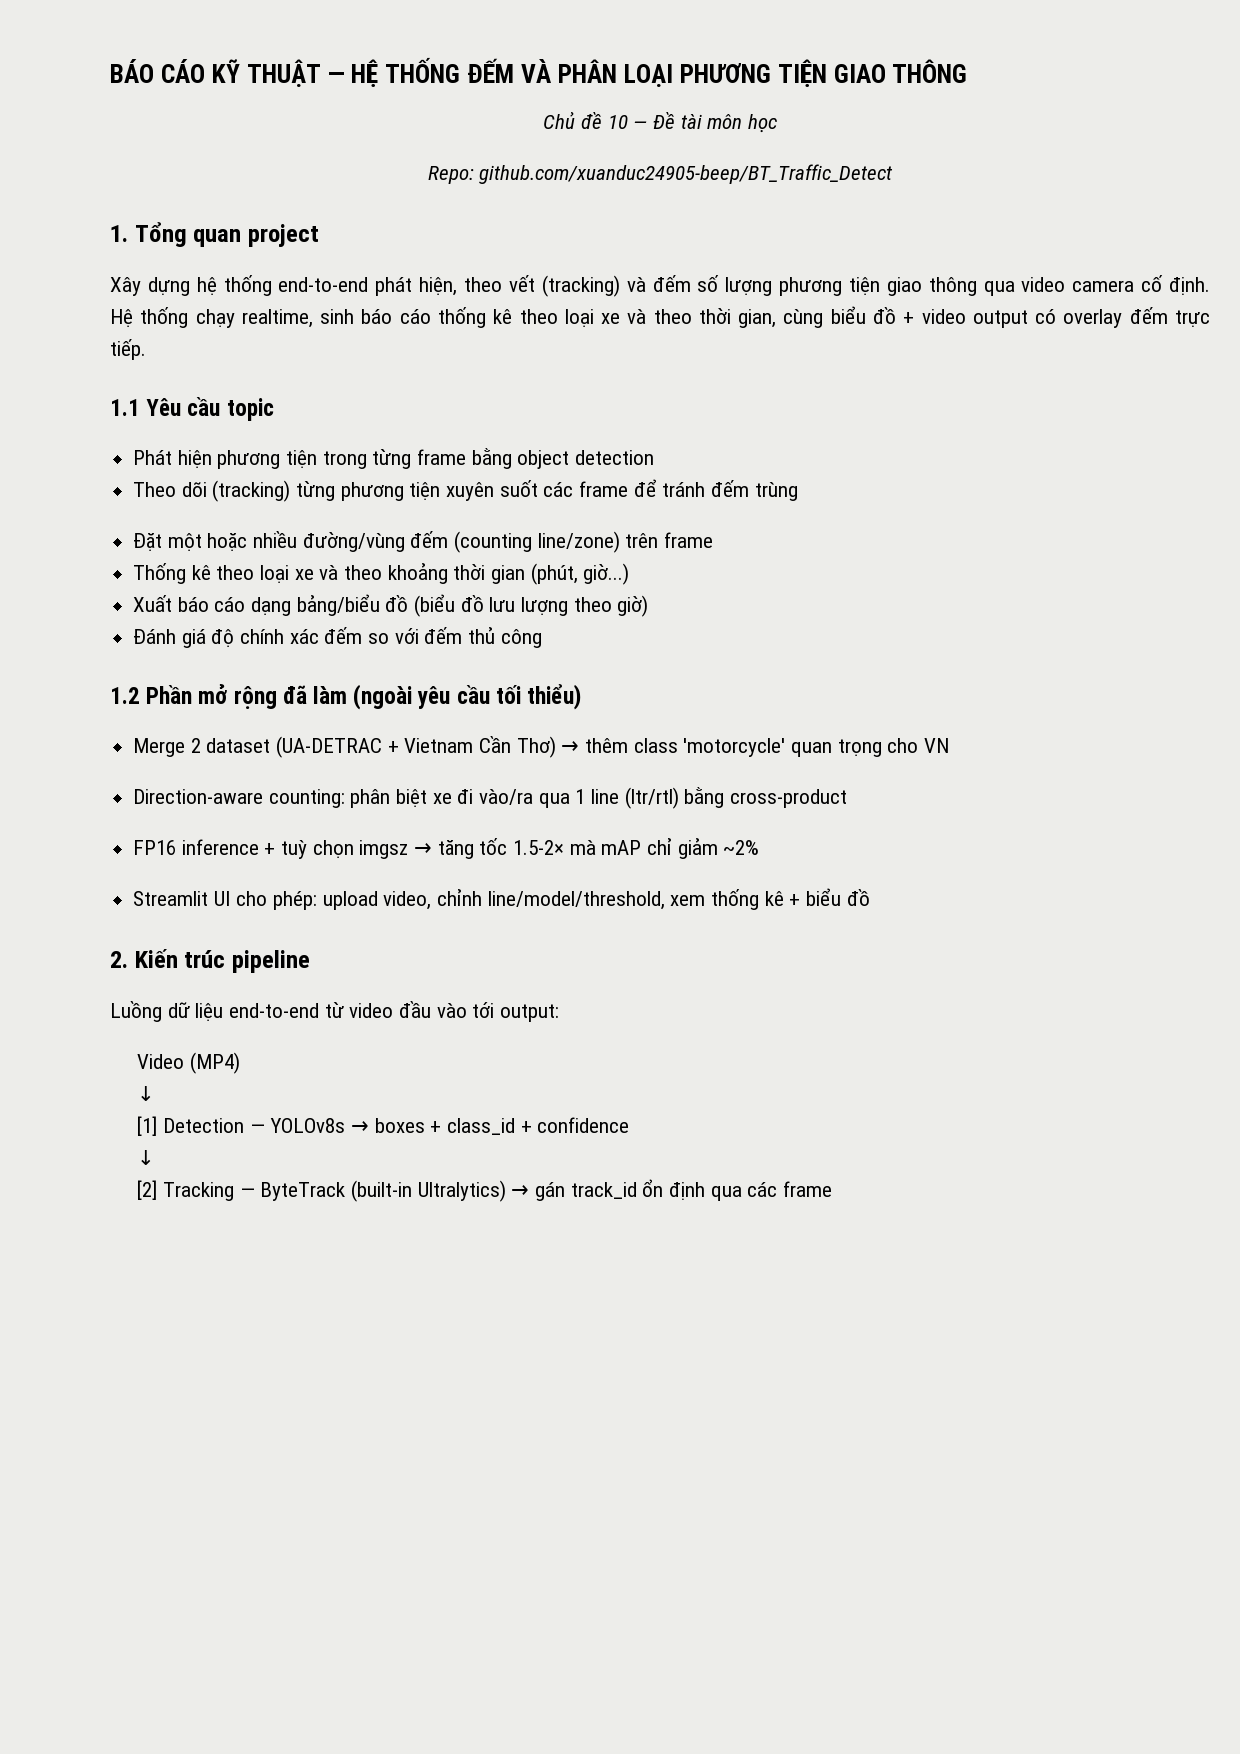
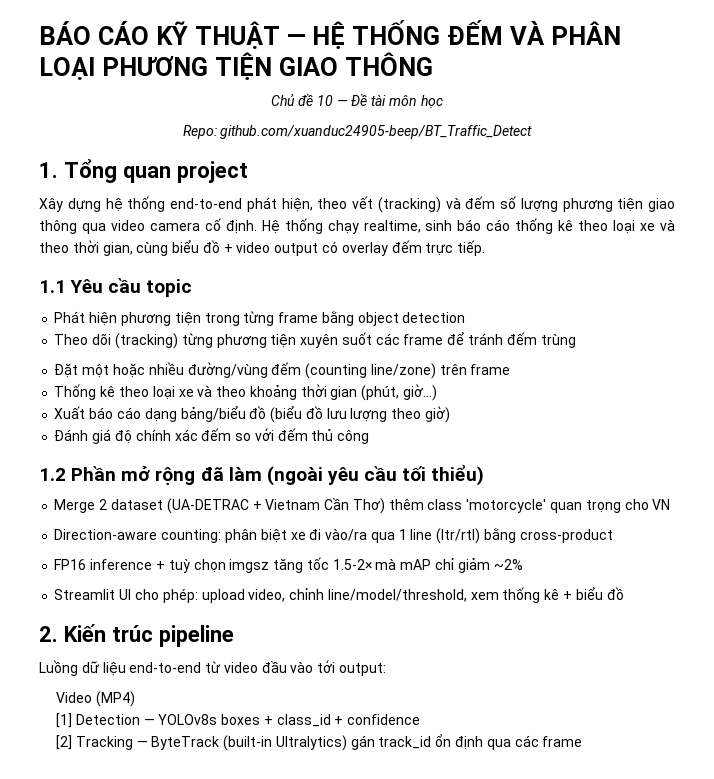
- Merge 2 dataset (UA-DETRAC + Vietnam Cần Thơ) → thêm class 'motorcycle' quan trọng cho VN
+ Merge 2 dataset (UA-DETRAC + Vietnam Cần Thơ) thêm class 'motorcycle' quan trọng cho VN
- FP16 inference + tuỳ chọn imgsz → tăng tốc 1.5-2× mà mAP chỉ giảm ~2%
+ FP16 inference + tuỳ chọn imgsz tăng tốc 1.5-2× mà mAP chỉ giảm ~2%
  Video (MP4)
- ↓
- [1] Detection — YOLOv8s → boxes + class_id + confidence
- ↓
+ [1] Detection — YOLOv8s boxes + class_id + confidence
- [2] Tracking — ByteTrack (built-in Ultralytics) → gán track_id ổn định qua các frame
+ [2] Tracking — ByteTrack (built-in Ultralytics) gán track_id ổn định qua các frame

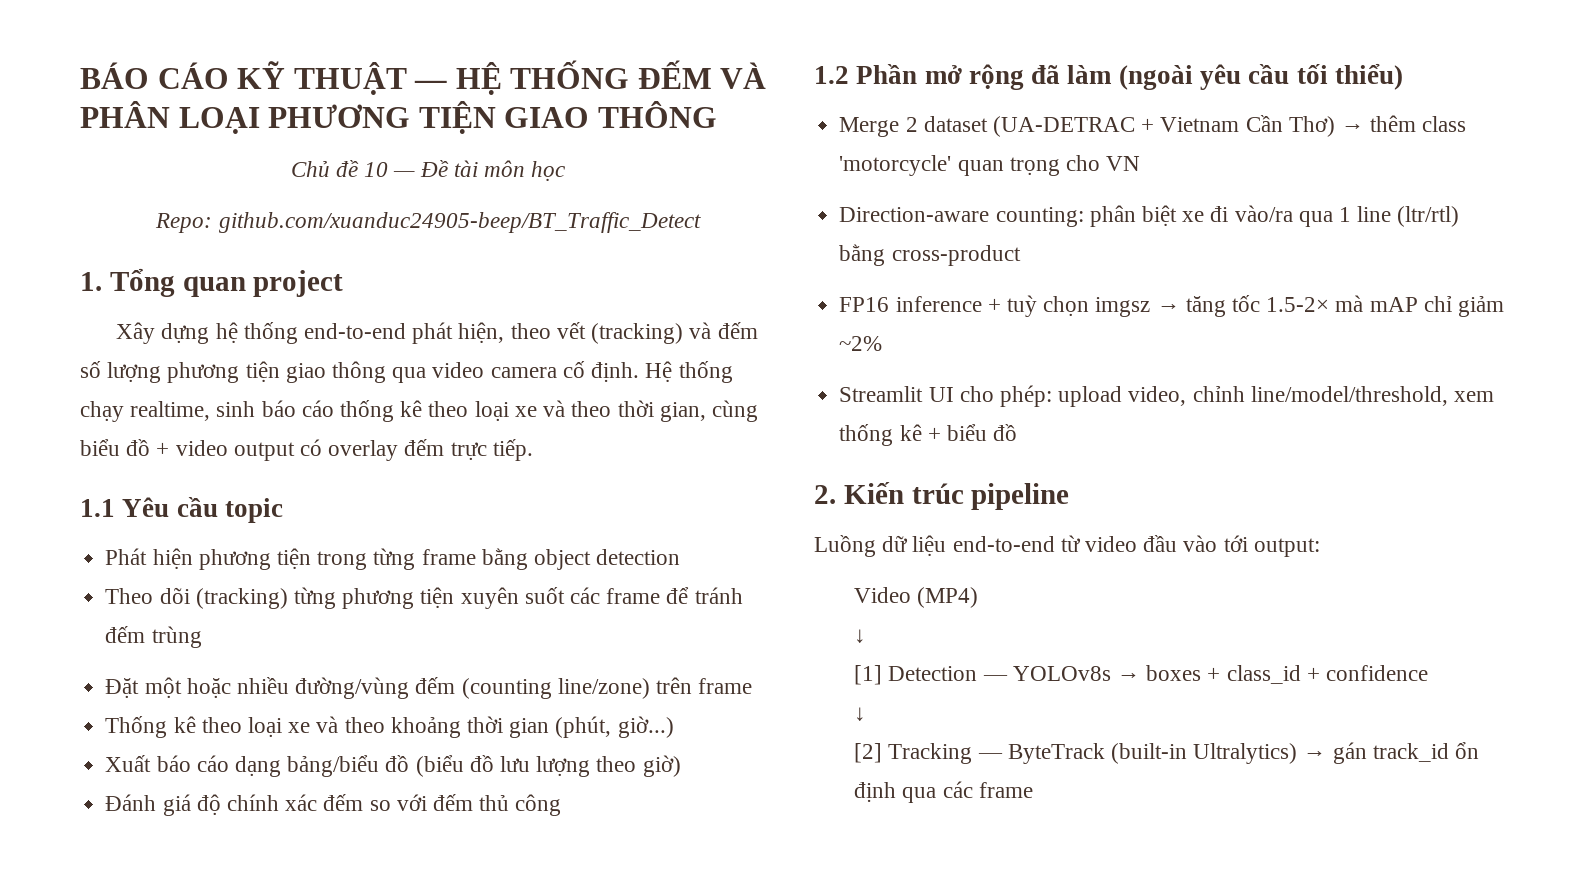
- Merge 2 dataset (UA-DETRAC + Vietnam Cần Thơ) thêm class 'motorcycle' quan trọng cho VN
+ Merge 2 dataset (UA-DETRAC + Vietnam Cần Thơ) → thêm class 'motorcycle' quan trọng cho VN
- FP16 inference + tuỳ chọn imgsz tăng tốc 1.5-2× mà mAP chỉ giảm ~2%
+ FP16 inference + tuỳ chọn imgsz → tăng tốc 1.5-2× mà mAP chỉ giảm ~2%
  Video (MP4)
+ ↓
- [1] Detection — YOLOv8s boxes + class_id + confidence
+ [1] Detection — YOLOv8s → boxes + class_id + confidence
+ ↓
- [2] Tracking — ByteTrack (built-in Ultralytics) gán track_id ổn định qua các frame
+ [2] Tracking — ByteTrack (built-in Ultralytics) → gán track_id ổn định qua các frame

